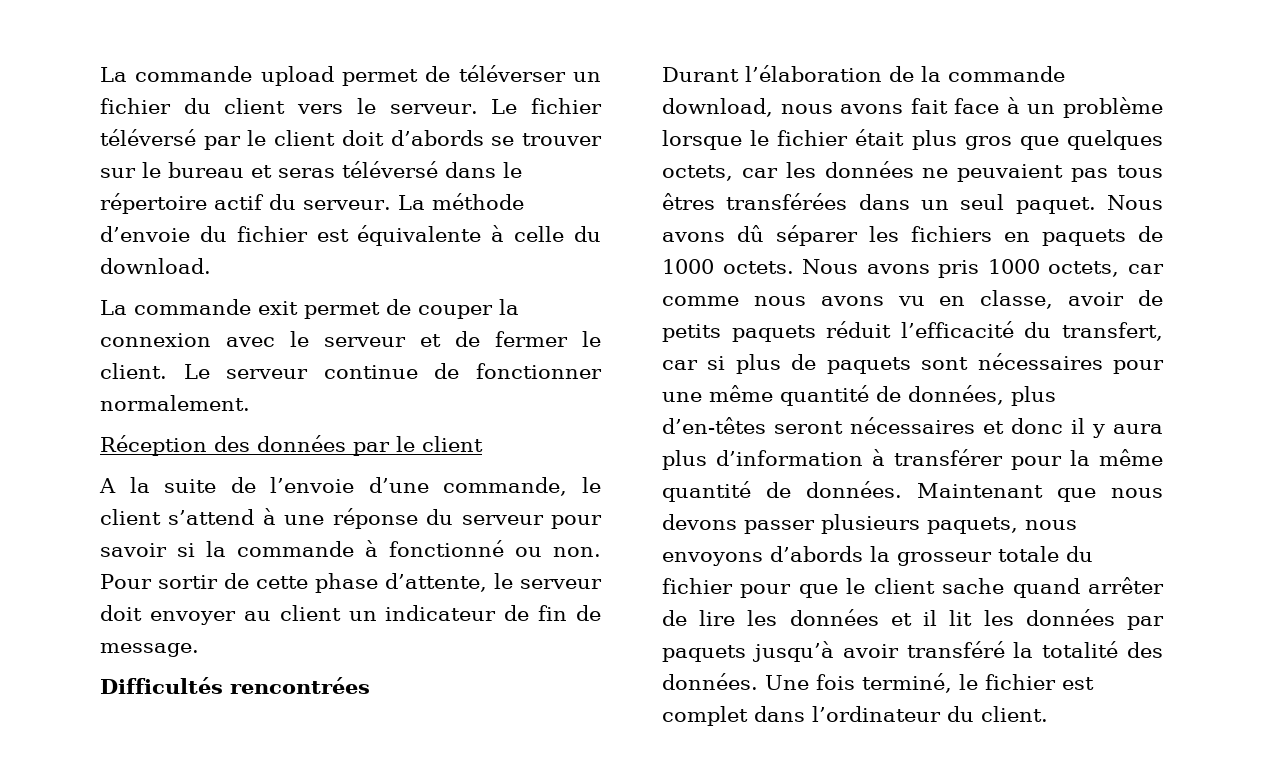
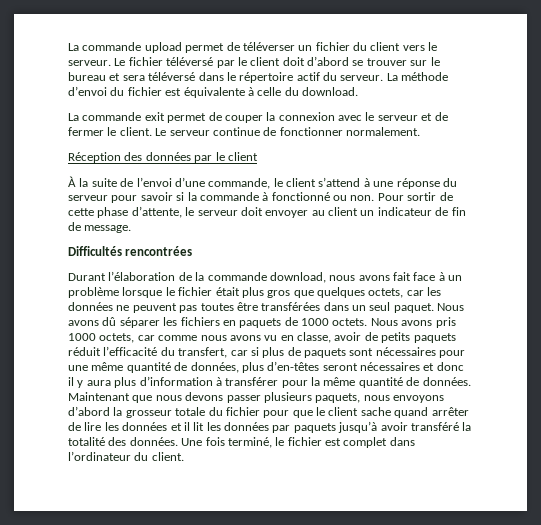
- Le fichier téléversé par le client doit d’abords se trouver sur le bureau et seras téléversé dans le répertoire actif du serveur.
+ Le fichier téléversé par le client doit d’abord se trouver sur le bureau et sera téléversé dans le répertoire actif du serveur.
- La méthode d’envoie du fichier est équivalente à celle du download.
+ La méthode d’envoi du fichier est équivalente à celle du download.
- A la suite de l’envoie d’une commande, le client s’attend à une réponse du serveur pour savoir si la commande à fonctionné ou non.
+ À la suite de l’envoi d’une commande, le client s’attend à une réponse du serveur pour savoir si la commande à fonctionné ou non.
- Durant l’élaboration de la commande download, nous avons fait face à un problème lorsque le fichier était plus gros que quelques octets, car les données ne peuvaient pas tous êtres transférées dans un seul paquet.
+ Durant l’élaboration de la commande download, nous avons fait face à un problème lorsque le fichier était plus gros que quelques octets, car les données ne peuvent pas toutes être transférées dans un seul paquet.
- Maintenant que nous devons passer plusieurs paquets, nous envoyons d’abords la grosseur totale du fichier pour que le client sache quand arrêter de lire les données et il lit les données par paquets jusqu’à avoir transféré la totalité des données.
+ Maintenant que nous devons passer plusieurs paquets, nous envoyons d’abord la grosseur totale du fichier pour que le client sache quand arrêter de lire les données et il lit les données par paquets jusqu’à avoir transféré la totalité des données.

